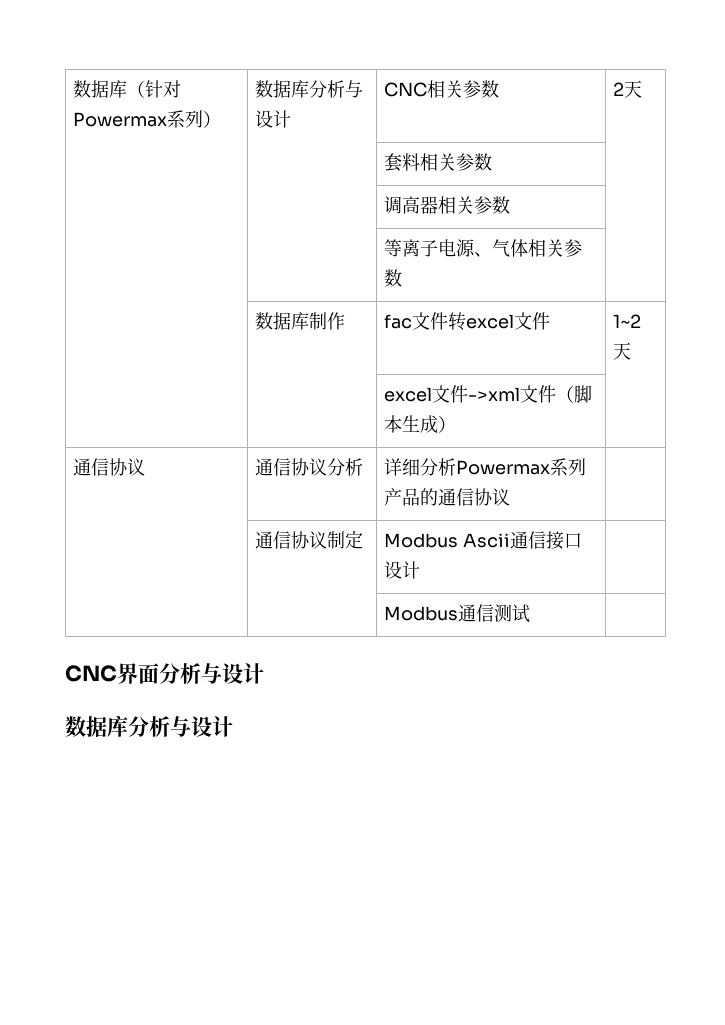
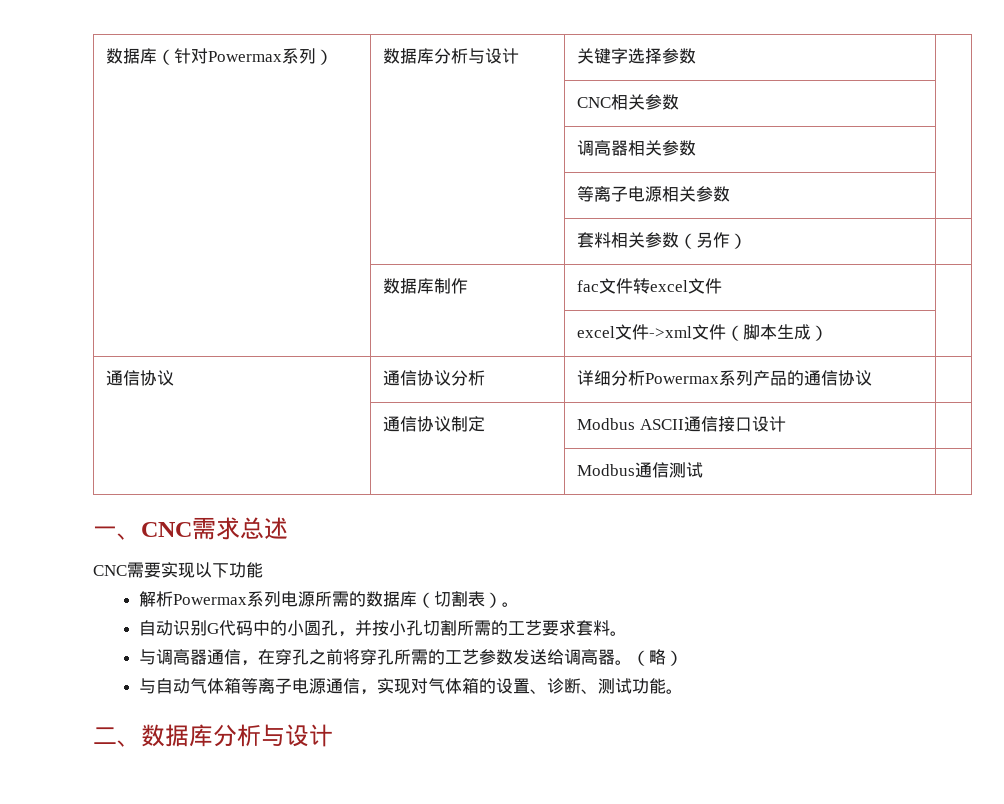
- 数据库（针对Powermax系列） | 数据库分析与设计 | CNC相关参数 | 2天
- | | 套料相关参数 |
+ 数据库（针对Powermax系列） | 数据库分析与设计 | 关键字选择参数 |
+ | | CNC相关参数 |
- | | 等离子电源、气体相关参数 |
+ | | 等离子电源相关参数 |
+ | | 套料相关参数（另作） |
- | 数据库制作 | fac文件转excel文件 | 1~2天
+ | 数据库制作 | fac文件转excel文件 |
- | 通信协议制定 | Modbus Ascii通信接口设计 |
+ | 通信协议制定 | Modbus ASCII通信接口设计 |
- CNC界面分析与设计
- 数据库分析与设计
+ 一、CNC需求总述
+ CNC需要实现以下功能
+ 解析Powermax系列电源所需的数据库（切割表）。
+ 自动识别G代码中的小圆孔，并按小孔切割所需的工艺要求套料。
+ 与调高器通信，在穿孔之前将穿孔所需的工艺参数发送给调高器。（略）
+ 与自动气体箱等离子电源通信，实现对气体箱的设置、诊断、测试功能。
+ 二、数据库分析与设计

